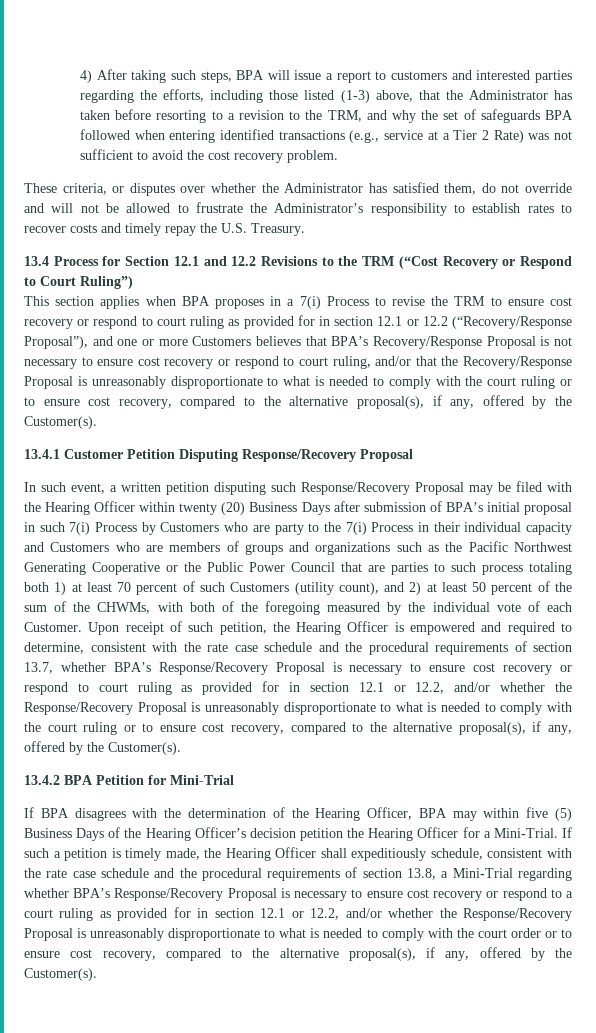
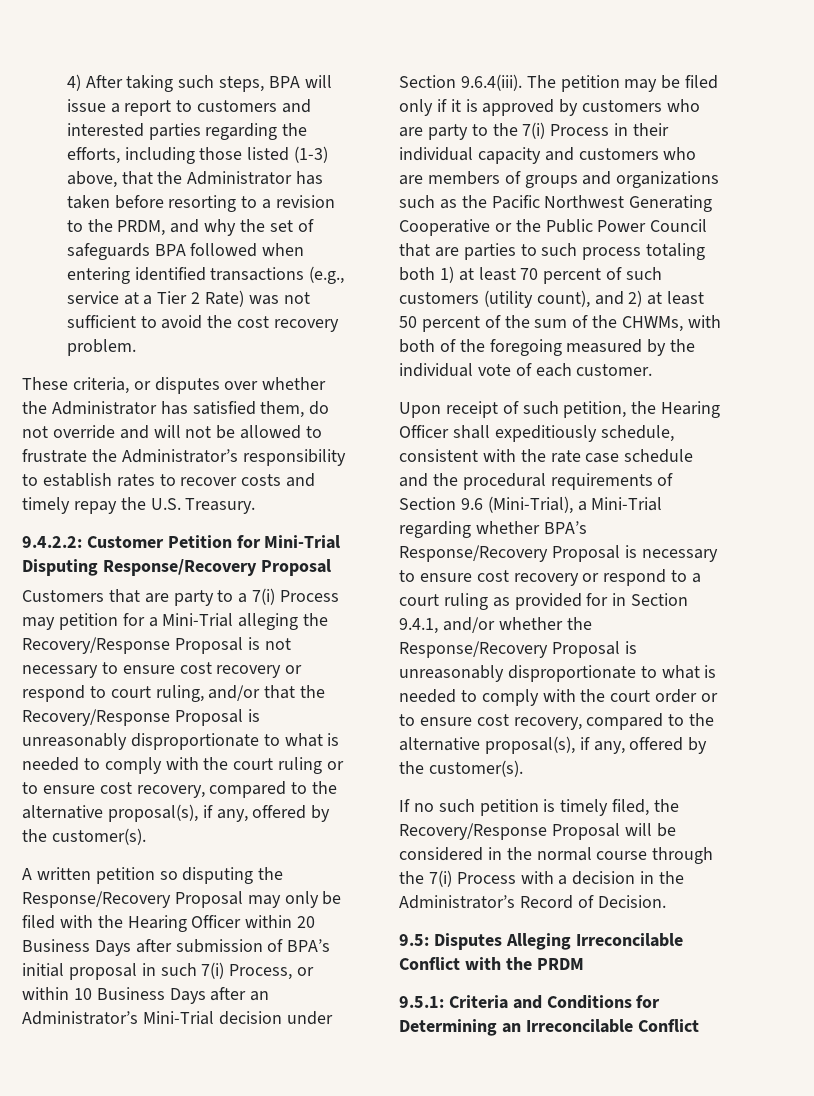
- 4) After taking such steps, BPA will issue a report to customers and interested parties regarding the efforts, including those listed (1-3) above, that the Administrator has taken before resorting to a revision to the TRM, and why the set of safeguards BPA followed when entering identified transactions (e.g., service at a Tier 2 Rate) was not sufficient to avoid the cost recovery problem.
+ 4) After taking such steps, BPA will issue a report to customers and interested parties regarding the efforts, including those listed (1-3) above, that the Administrator has taken before resorting to a revision to the PRDM, and why the set of safeguards BPA followed when entering identified transactions (e.g., service at a Tier 2 Rate) was not sufficient to avoid the cost recovery problem.
- 13.4 Process for Section 12.1 and 12.2 Revisions to the TRM (“Cost Recovery or Respond to Court Ruling”)
- This section applies when BPA proposes in a 7(i) Process to revise the TRM to ensure cost recovery or respond to court ruling as provided for in section 12.1 or 12.2 (“Recovery/Response Proposal”), and one or more Customers believes that BPA’s Recovery/Response Proposal is not necessary to ensure cost recovery or respond to court ruling, and/or that the Recovery/Response Proposal is unreasonably disproportionate to what is needed to comply with the court ruling or to ensure cost recovery, compared to the alternative proposal(s), if any, offered by the Customer(s).
- 13.4.1 Customer Petition Disputing Response/Recovery Proposal
- In such event, a written petition disputing such Response/Recovery Proposal may be filed with the Hearing Officer within twenty (20) Business Days after submission of BPA’s initial proposal in such 7(i) Process by Customers who are party to the 7(i) Process in their individual capacity and Customers who are members of groups and organizations such as the Pacific Northwest Generating Cooperative or the Public Power Council that are parties to such process totaling both 1) at least 70 percent of such Customers (utility count), and 2) at least 50 percent of the sum of the CHWMs, with both of the foregoing measured by the individual vote of each Customer. Upon receipt of such petition, the Hearing Officer is empowered and required to determine, consistent with the rate case schedule and the procedural requirements of section 13.7, whether BPA’s Response/Recovery Proposal is necessary to ensure cost recovery or respond to court ruling as provided for in section 12.1 or 12.2, and/or whether the Response/Recovery Proposal is unreasonably disproportionate to what is needed to comply with the court ruling or to ensure cost recovery, compared to the alternative proposal(s), if any, offered by the Customer(s).
- 13.4.2 BPA Petition for Mini-Trial
- If BPA disagrees with the determination of the Hearing Officer, BPA may within five (5) Business Days of the Hearing Officer’s decision petition the Hearing Officer for a Mini-Trial. If such a petition is timely made, the Hearing Officer shall expeditiously schedule, consistent with the rate case schedule and the procedural requirements of section 13.8, a Mini-Trial regarding whether BPA’s Response/Recovery Proposal is necessary to ensure cost recovery or respond to a court ruling as provided for in section 12.1 or 12.2, and/or whether the Response/Recovery Proposal is unreasonably disproportionate to what is needed to comply with the court order or to ensure cost recovery, compared to the alternative proposal(s), if any, offered by the Customer(s).
+ 9.4.2.2: Customer Petition for Mini-Trial Disputing Response/Recovery Proposal
+ Customers that are party to a 7(i) Process may petition for a Mini-Trial alleging the Recovery/Response Proposal is not necessary to ensure cost recovery or respond to court ruling, and/or that the Recovery/Response Proposal is unreasonably disproportionate to what is needed to comply with the court ruling or to ensure cost recovery, compared to the alternative proposal(s), if any, offered by the customer(s).
+ A written petition so disputing the Response/Recovery Proposal may only be filed with the Hearing Officer within 20 Business Days after submission of BPA’s initial proposal in such 7(i) Process, or within 10 Business Days after an Administrator’s Mini-Trial decision under Section 9.6.4(iii). The petition may be filed only if it is approved by customers who are party to the 7(i) Process in their individual capacity and customers who are members of groups and organizations such as the Pacific Northwest Generating Cooperative or the Public Power Council that are parties to such process totaling both 1) at least 70 percent of such customers (utility count), and 2) at least 50 percent of the sum of the CHWMs, with both of the foregoing measured by the individual vote of each customer.
+ Upon receipt of such petition, the Hearing Officer shall expeditiously schedule, consistent with the rate case schedule and the procedural requirements of Section 9.6 (Mini-Trial), a Mini-Trial regarding whether BPA’s Response/Recovery Proposal is necessary to ensure cost recovery or respond to a court ruling as provided for in Section 9.4.1, and/or whether the Response/Recovery Proposal is unreasonably disproportionate to what is needed to comply with the court order or to ensure cost recovery, compared to the alternative proposal(s), if any, offered by the customer(s).
+ If no such petition is timely filed, the Recovery/Response Proposal will be considered in the normal course through the 7(i) Process with a decision in the Administrator’s Record of Decision.
+ 9.5: Disputes Alleging Irreconcilable Conflict with the PRDM
+ 9.5.1: Criteria and Conditions for Determining an Irreconcilable Conflict

